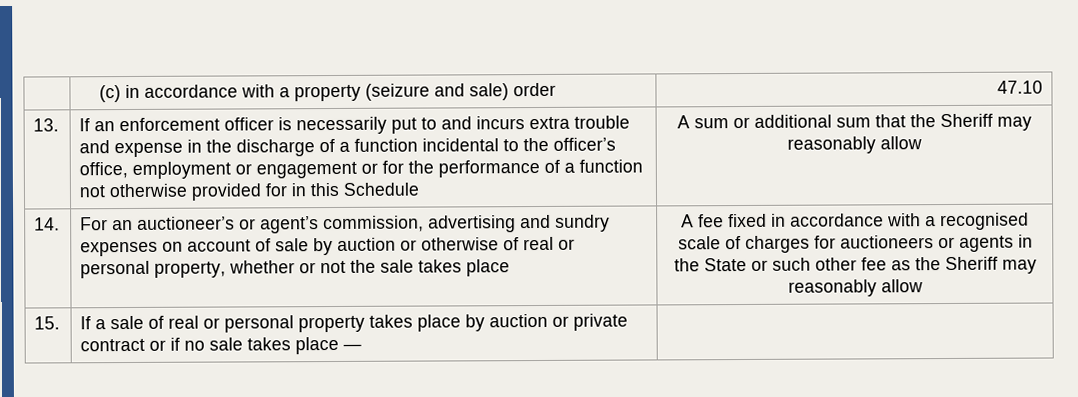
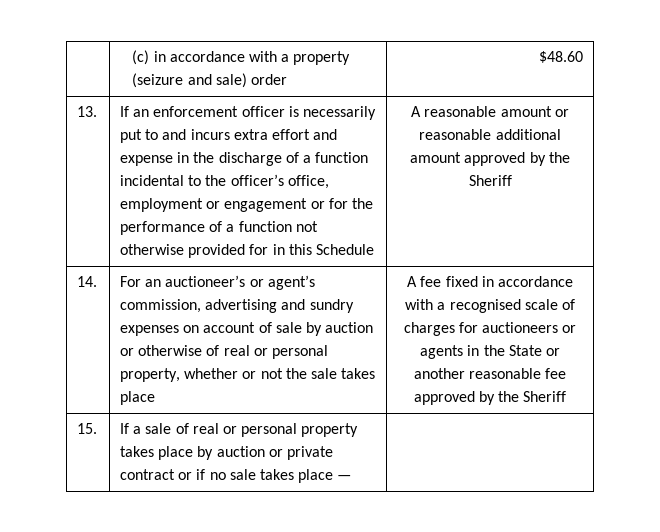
- | (c) in accordance with a property (seizure and sale) order | 47.10
+ | (c) in accordance with a property (seizure and sale) order | $48.60
- If an enforcement officer is necessarily put to and incurs extra trouble and expense in the discharge of a function incidental to the officer’s office, employment or engagement or for the performance of a function not otherwise provided for in this Schedule
+ If an enforcement officer is necessarily put to and incurs extra effort and expense in the discharge of a function incidental to the officer’s office, employment or engagement or for the performance of a function not otherwise provided for in this Schedule
- A sum or additional sum that the Sheriff may reasonably allow
+ A reasonable amount or reasonable additional amount approved by the Sheriff
- A fee fixed in accordance with a recognised scale of charges for auctioneers or agents in the State or such other fee as the Sheriff may reasonably allow
+ A fee fixed in accordance with a recognised scale of charges for auctioneers or agents in the State or another reasonable fee approved by the Sheriff

